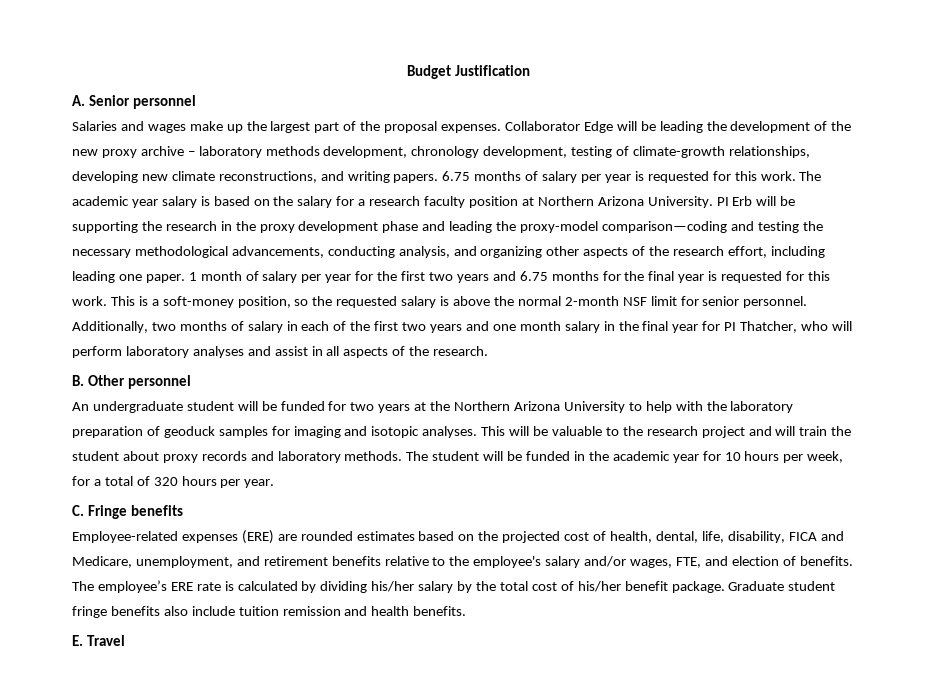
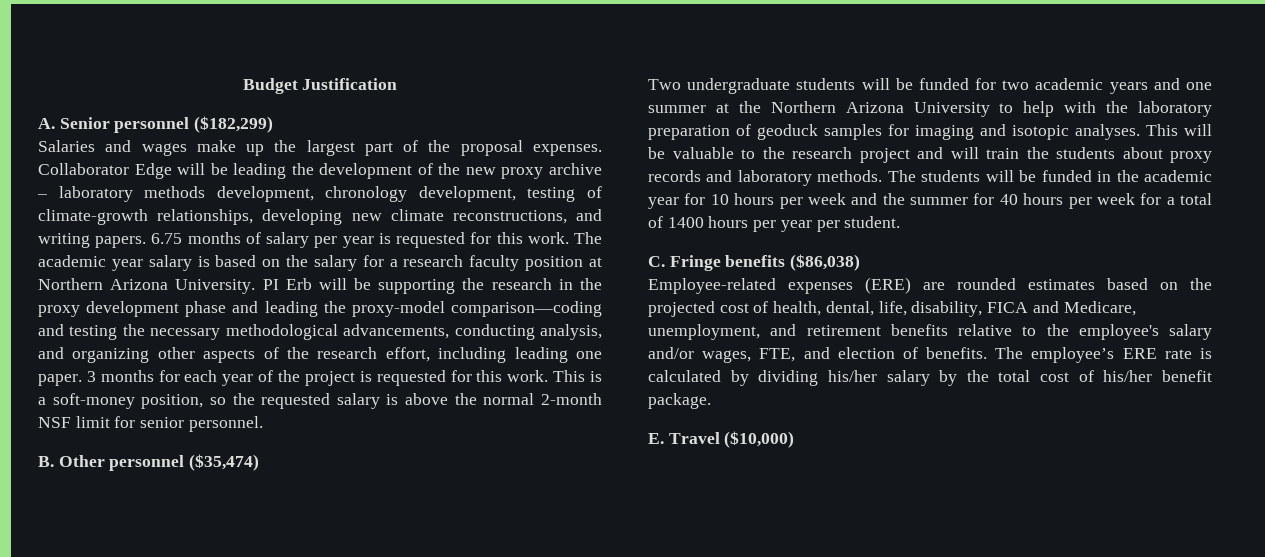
- A. Senior personnel
+ A. Senior personnel ($182,299)
- 1 month of salary per year for the first two years and 6.75 months for the final year is requested for this work.
+ 3 months for each year of the project is requested for this work.
- Additionally, two months of salary in each of the first two years and one month salary in the final year for PI Thatcher, who will perform laboratory analyses and assist in all aspects of the research.
- B. Other personnel
- An undergraduate student will be funded for two years at the Northern Arizona University to help with the laboratory preparation of geoduck samples for imaging and isotopic analyses.
+ B. Other personnel ($35,474)
+ Two undergraduate students will be funded for two academic years and one summer at the Northern Arizona University to help with the laboratory preparation of geoduck samples for imaging and isotopic analyses.
- This will be valuable to the research project and will train the student about proxy records and laboratory methods.
+ This will be valuable to the research project and will train the students about proxy records and laboratory methods.
- The student will be funded in the academic year for 10 hours per week, for a total of 320 hours per year.
+ The students will be funded in the academic year for 10 hours per week and the summer for 40 hours per week for a total of 1400 hours per year per student.
- C. Fringe benefits
+ C. Fringe benefits ($86,038)
- Graduate student fringe benefits also include tuition remission and health benefits.
- E. Travel
+ E. Travel ($10,000)

